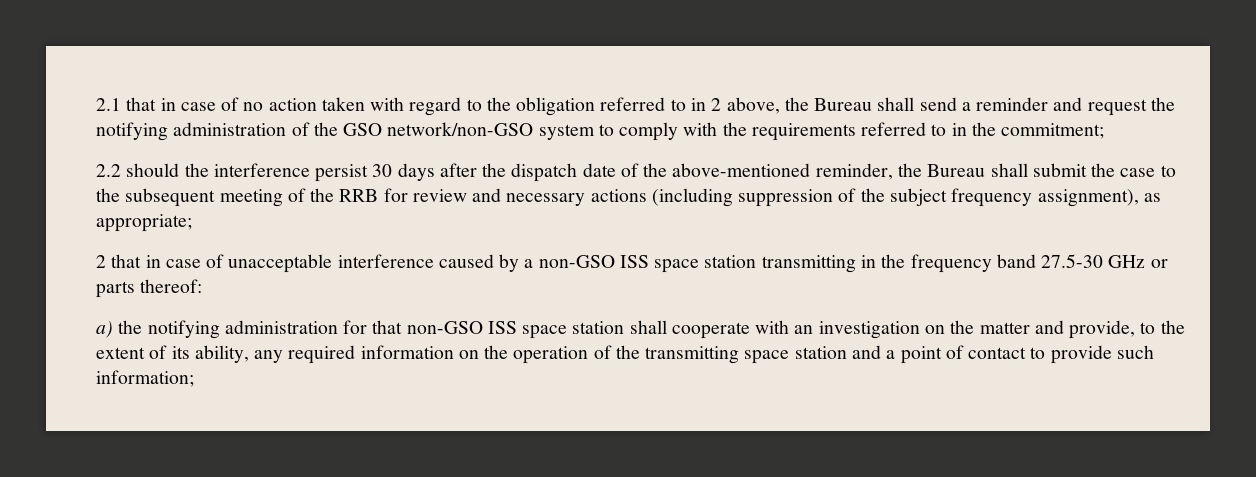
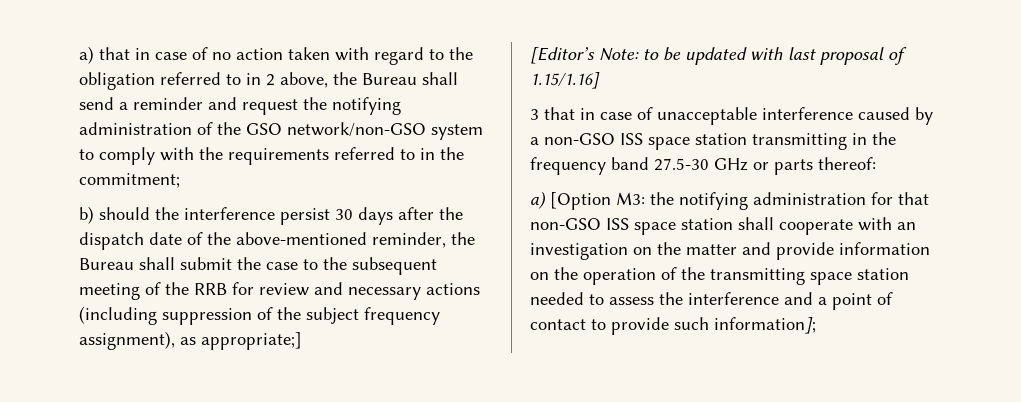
- 2.1 that in case of no action taken with regard to the obligation referred to in 2 above, the Bureau shall send a reminder and request the notifying administration of the GSO network/non-GSO system to comply with the requirements referred to in the commitment;
+ a) that in case of no action taken with regard to the obligation referred to in 2 above, the Bureau shall send a reminder and request the notifying administration of the GSO network/non-GSO system to comply with the requirements referred to in the commitment;
- 2.2 should the interference persist 30 days after the dispatch date of the above-mentioned reminder, the Bureau shall submit the case to the subsequent meeting of the RRB for review and necessary actions (including suppression of the subject frequency assignment), as appropriate;
- 2 that in case of unacceptable interference caused by a non-GSO ISS space station transmitting in the frequency band 27.5-30 GHz or parts thereof:
+ b) should the interference persist 30 days after the dispatch date of the above-mentioned reminder, the Bureau shall submit the case to the subsequent meeting of the RRB for review and necessary actions (including suppression of the subject frequency assignment), as appropriate;]
+ [Editor’s Note: to be updated with last proposal of 1.15/1.16]
+ 3 that in case of unacceptable interference caused by a non-GSO ISS space station transmitting in the frequency band 27.5-30 GHz or parts thereof:
- a) the notifying administration for that non-GSO ISS space station shall cooperate with an investigation on the matter and provide, to the extent of its ability, any required information on the operation of the transmitting space station and a point of contact to provide such information;
+ a) [Option M3: the notifying administration for that non-GSO ISS space station shall cooperate with an investigation on the matter and provide information on the operation of the transmitting space station needed to assess the interference and a point of contact to provide such information];

